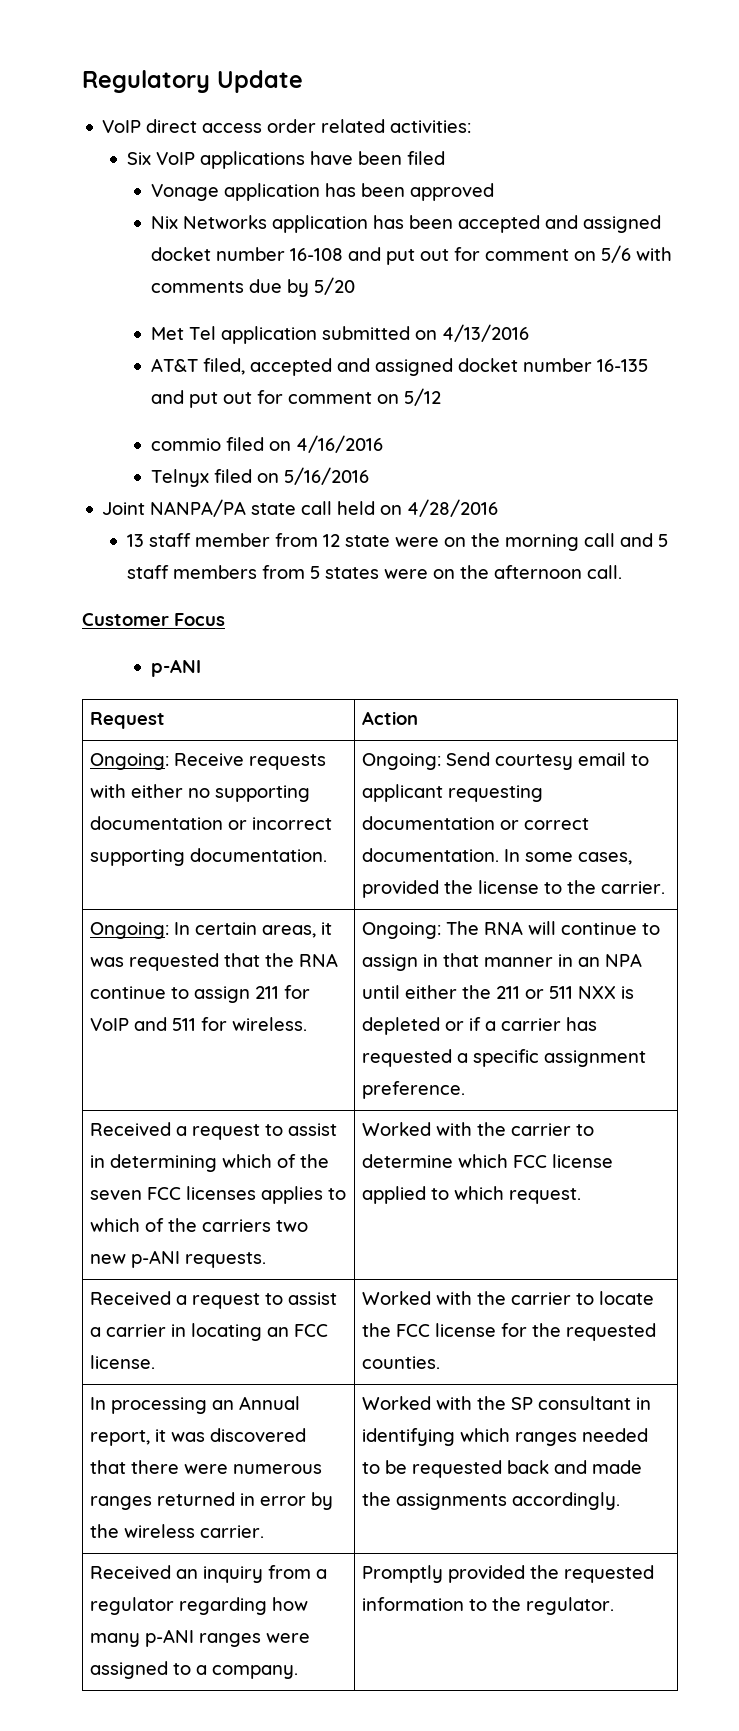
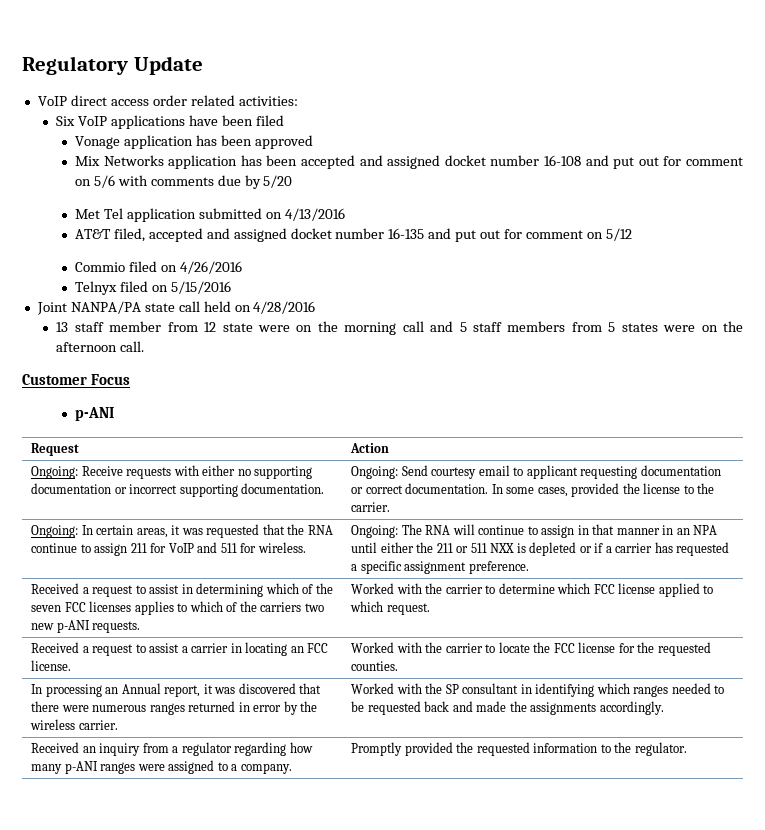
- Nix Networks application has been accepted and assigned docket number 16-108 and put out for comment on 5/6 with comments due by 5/20
+ Mix Networks application has been accepted and assigned docket number 16-108 and put out for comment on 5/6 with comments due by 5/20
- commio filed on 4/16/2016
+ Commio filed on 4/26/2016
- Telnyx filed on 5/16/2016
+ Telnyx filed on 5/15/2016

